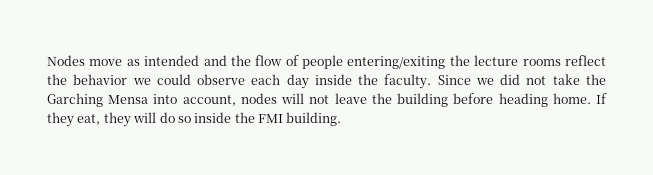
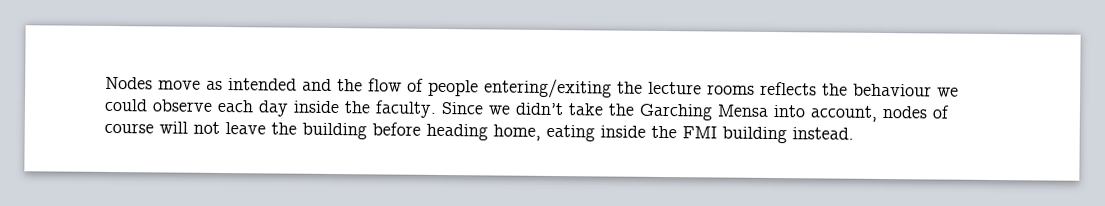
- Nodes move as intended and the flow of people entering/exiting the lecture rooms reflect the behavior we could observe each day inside the faculty.
+ Nodes move as intended and the flow of people entering/exiting the lecture rooms reflects the behaviour we could observe each day inside the faculty.
- Since we did not take the Garching Mensa into account, nodes will not leave the building before heading home. If they eat, they will do so inside the FMI building.
+ Since we didn’t take the Garching Mensa into account, nodes of course will not leave the building before heading home, eating inside the FMI building instead.

